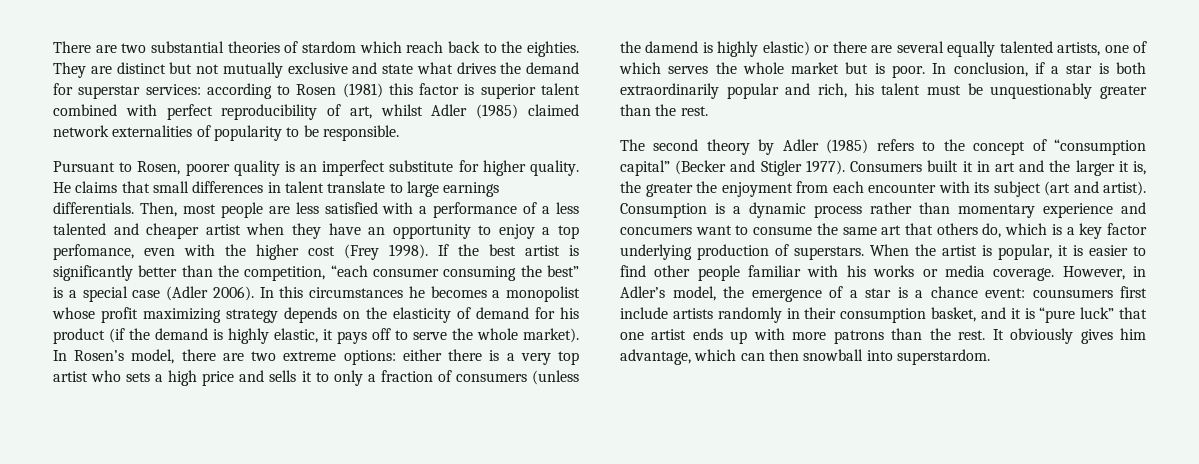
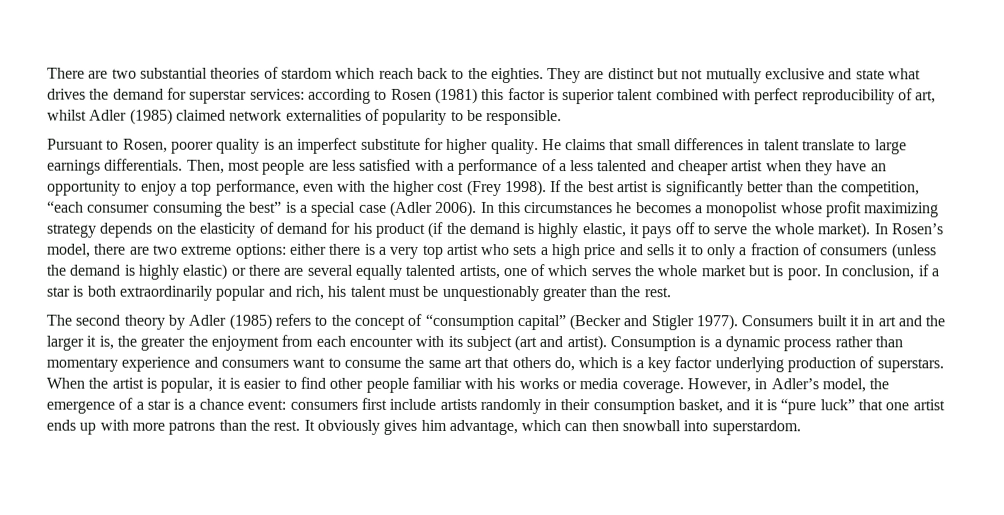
- Then, most people are less satisfied with a performance of a less talented and cheaper artist when they have an opportunity to enjoy a top perfomance, even with the higher cost (Frey 1998).
+ Then, most people are less satisfied with a performance of a less talented and cheaper artist when they have an opportunity to enjoy a top performance, even with the higher cost (Frey 1998).
- In Rosen’s model, there are two extreme options: either there is a very top artist who sets a high price and sells it to only a fraction of consumers (unless the damend is highly elastic) or there are several equally talented artists, one of which serves the whole market but is poor.
+ In Rosen’s model, there are two extreme options: either there is a very top artist who sets a high price and sells it to only a fraction of consumers (unless the demand is highly elastic) or there are several equally talented artists, one of which serves the whole market but is poor.
- Consumption is a dynamic process rather than momentary experience and concumers want to consume the same art that others do, which is a key factor underlying production of superstars.
+ Consumption is a dynamic process rather than momentary experience and consumers want to consume the same art that others do, which is a key factor underlying production of superstars.
- However, in Adler’s model, the emergence of a star is a chance event: counsumers first include artists randomly in their consumption basket, and it is “pure luck” that one artist ends up with more patrons than the rest.
+ However, in Adler’s model, the emergence of a star is a chance event: consumers first include artists randomly in their consumption basket, and it is “pure luck” that one artist ends up with more patrons than the rest.

